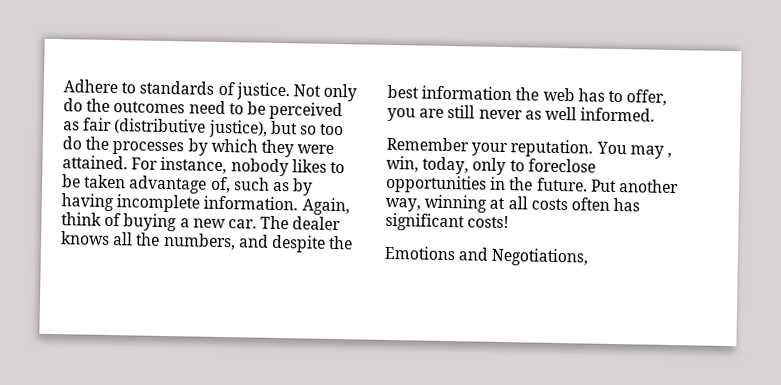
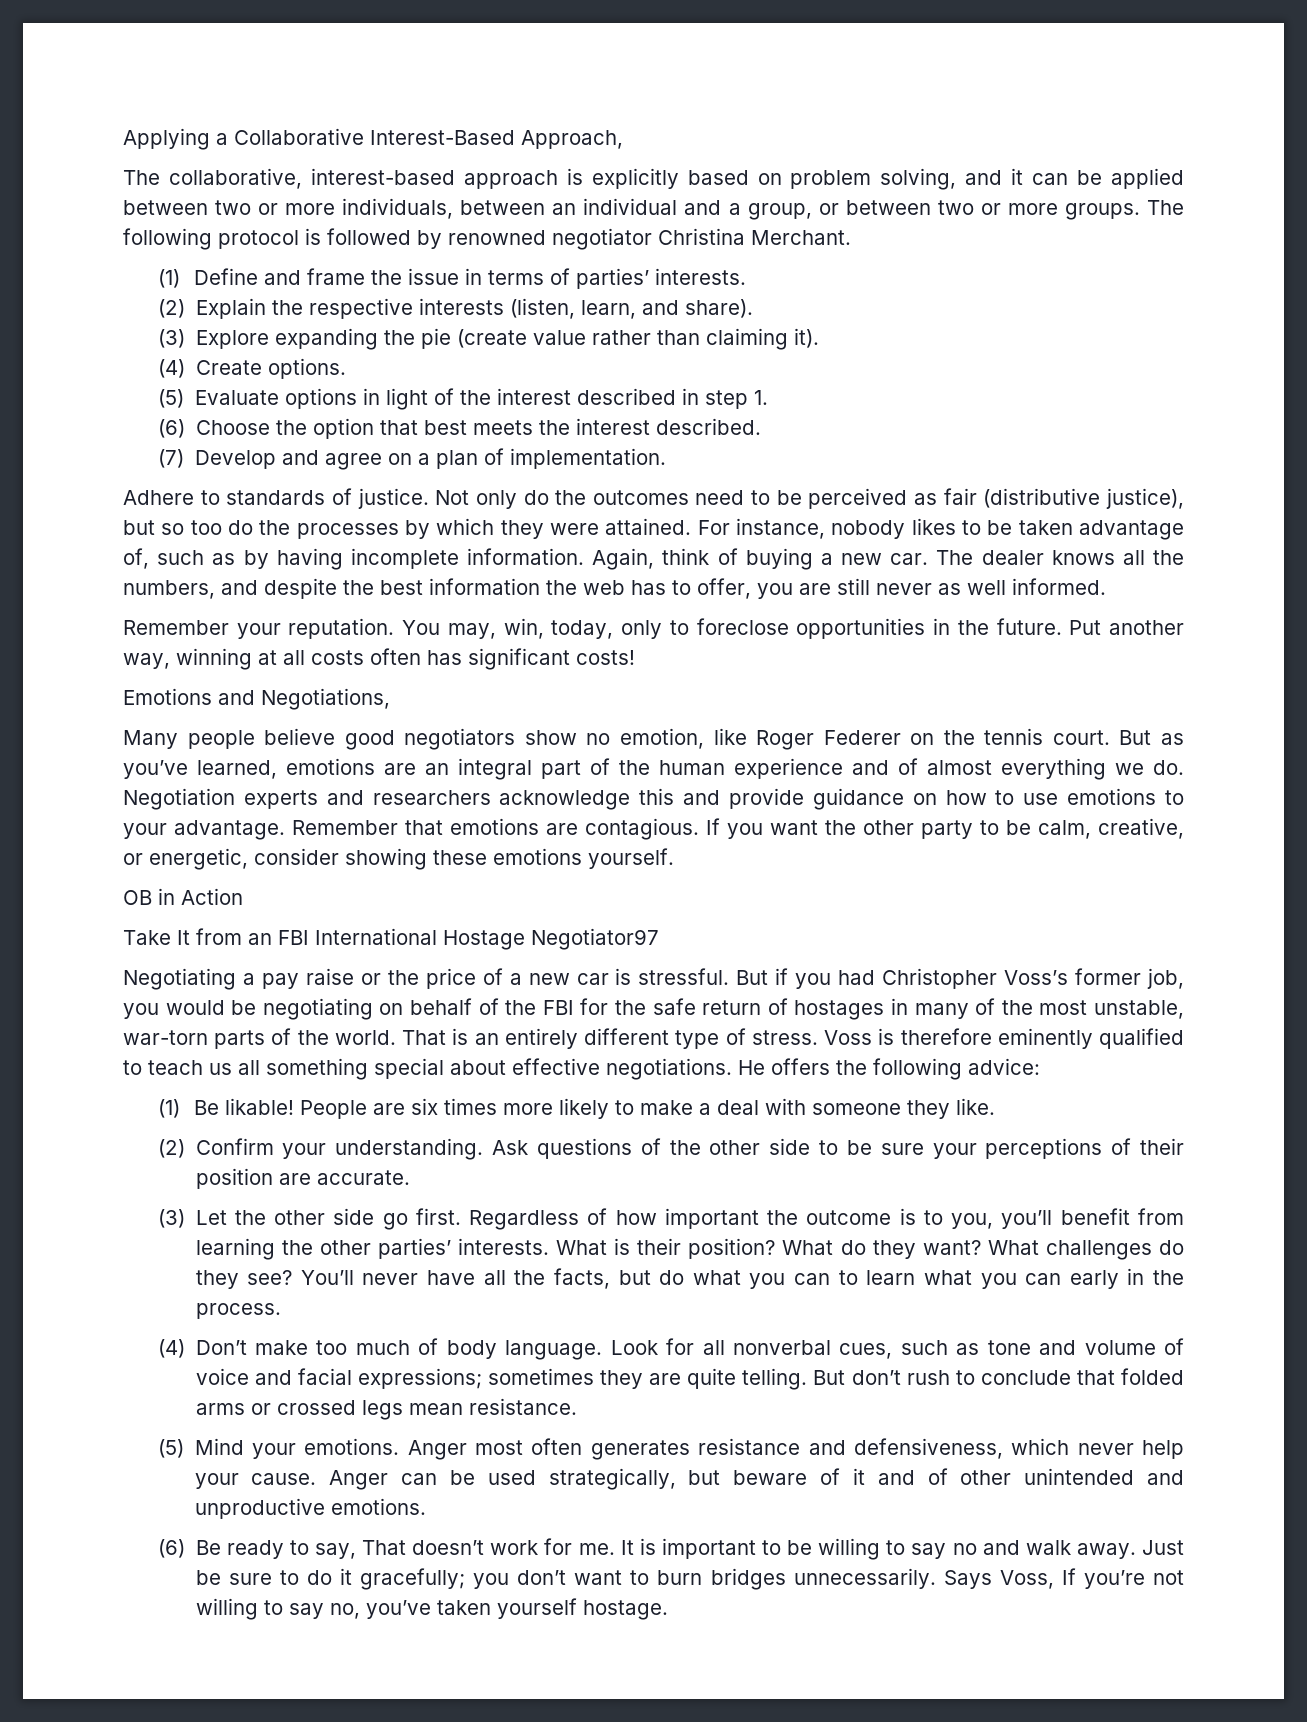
+ Applying a Collaborative Interest-Based Approach,
+ The collaborative, interest-based approach is explicitly based on problem solving, and it can be applied between two or more individuals, between an individual and a group, or between two or more groups. The following protocol is followed by renowned negotiator Christina Merchant.
+ (1) Define and frame the issue in terms of parties’ interests.
+ (2) Explain the respective interests (listen, learn, and share).
+ (3) Explore expanding the pie (create value rather than claiming it).
+ (4) Create options.
+ (5) Evaluate options in light of the interest described in step 1.
+ (6) Choose the option that best meets the interest described.
+ (7) Develop and agree on a plan of implementation.
- You may , win, today, only to foreclose opportunities in the future.
+ You may, win, today, only to foreclose opportunities in the future.
+ Many people believe good negotiators show no emotion, like Roger Federer on the tennis court. But as you’ve learned, emotions are an integral part of the human experience and of almost everything we do. Negotiation experts and researchers acknowledge this and provide guidance on how to use emotions to your advantage. Remember that emotions are contagious. If you want the other party to be calm, creative, or energetic, consider showing these emotions yourself.
+ OB in Action
+ Take It from an FBI International Hostage Negotiator97
+ Negotiating a pay raise or the price of a new car is stressful. But if you had Christopher Voss’s former job, you would be negotiating on behalf of the FBI for the safe return of hostages in many of the most unstable, war-torn parts of the world. That is an entirely different type of stress. Voss is therefore eminently qualified to teach us all something special about effective negotiations. He offers the following advice:
+ (1) Be likable! People are six times more likely to make a deal with someone they like.
+ (2) Confirm your understanding. Ask questions of the other side to be sure your perceptions of their position are accurate.
+ (3) Let the other side go first. Regardless of how important the outcome is to you, you’ll benefit from learning the other parties’ interests. What is their position? What do they want? What challenges do they see? You’ll never have all the facts, but do what you can to learn what you can early in the process.
+ (4) Don’t make too much of body language. Look for all nonverbal cues, such as tone and volume of voice and facial expressions; sometimes they are quite telling. But don’t rush to conclude that folded arms or crossed legs mean resistance.
+ (5) Mind your emotions. Anger most often generates resistance and defensiveness, which never help your cause. Anger can be used strategically, but beware of it and of other unintended and unproductive emotions.
+ (6) Be ready to say, That doesn’t work for me. It is important to be willing to say no and walk away. Just be sure to do it gracefully; you don’t want to burn bridges unnecessarily. Says Voss, If you’re not willing to say no, you’ve taken yourself hostage.

